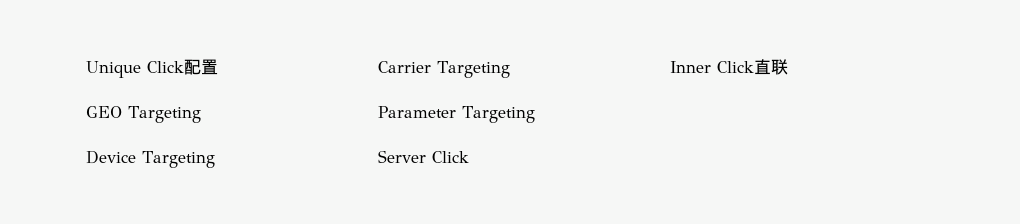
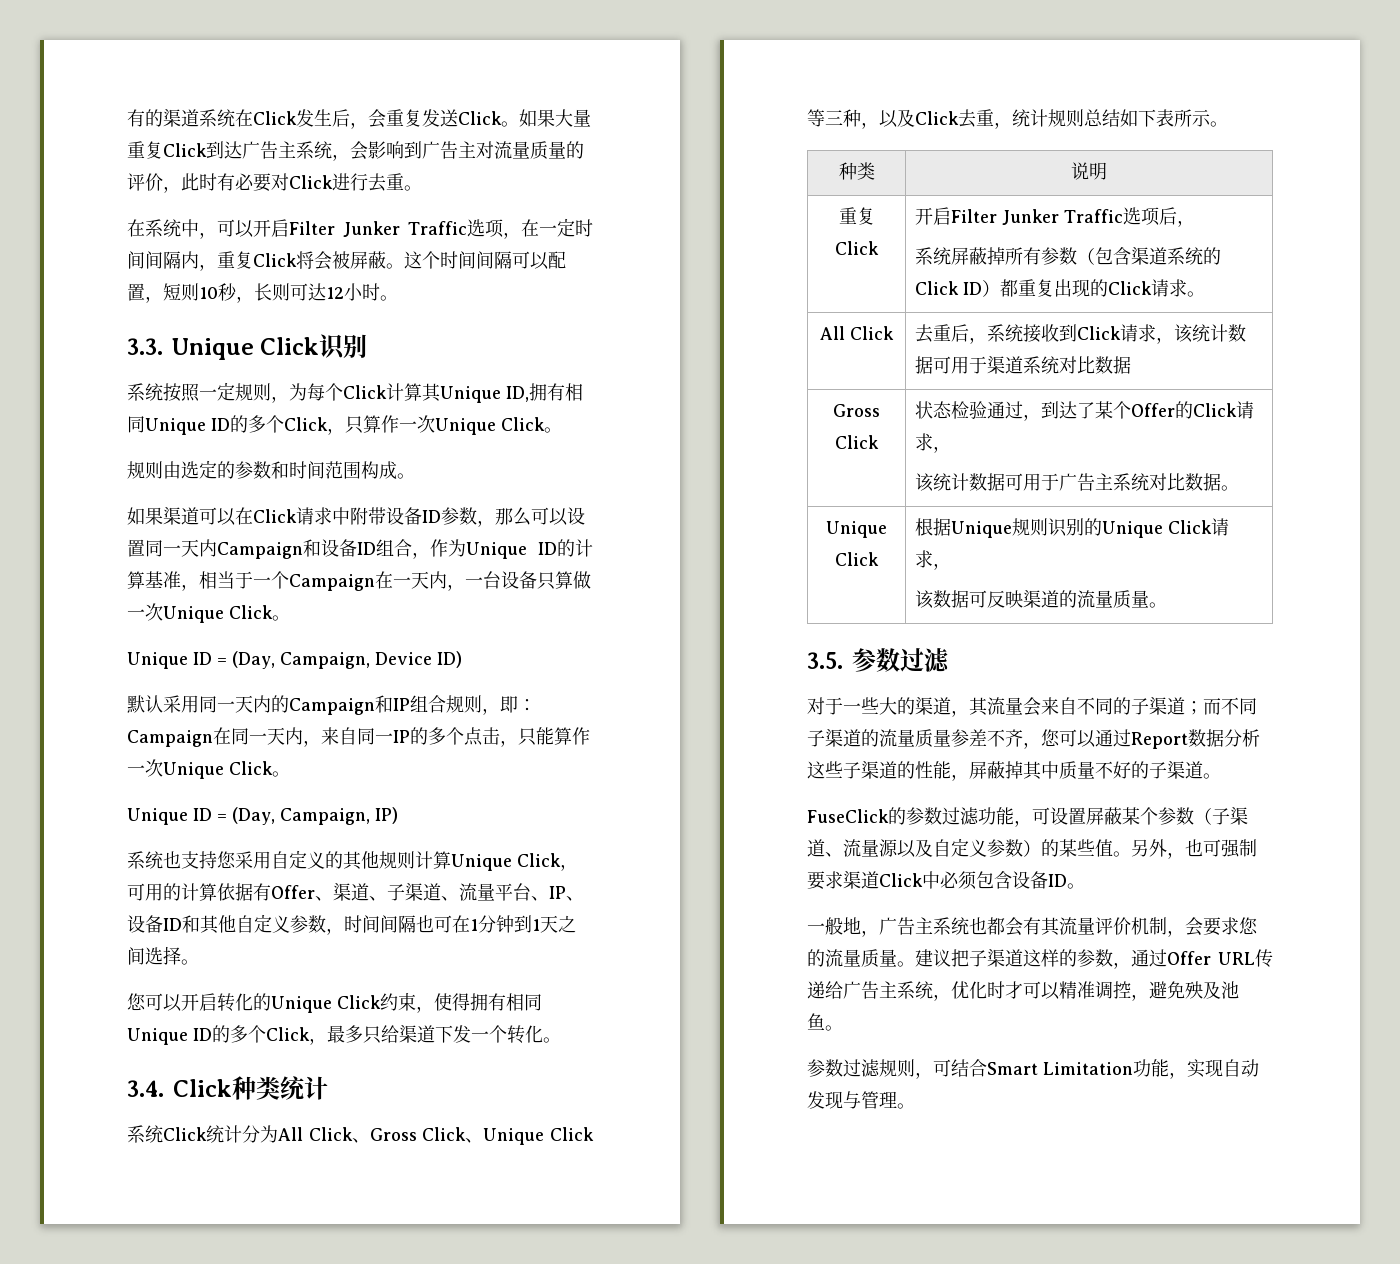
- Unique Click配置
- GEO Targeting
- Device Targeting
- Carrier Targeting
- Parameter Targeting
- Server Click
- Inner Click直联
+ 有的渠道系统在Click发生后，会重复发送Click。如果大量重复Click到达广告主系统，会影响到广告主对流量质量的评价，此时有必要对Click进行去重。
+ 在系统中，可以开启Filter Junker Traffic选项，在一定时间间隔内，重复Click将会被屏蔽。这个时间间隔可以配置，短则10秒，长则可达12小时。
+ 3.3. Unique Click识别
+ 系统按照一定规则，为每个Click计算其Unique ID,拥有相同Unique ID的多个Click，只算作一次Unique Click。
+ 规则由选定的参数和时间范围构成。
+ 如果渠道可以在Click请求中附带设备ID参数，那么可以设置同一天内Campaign和设备ID组合，作为Unique ID的计算基准，相当于一个Campaign在一天内，一台设备只算做一次Unique Click。
+ Unique ID = (Day, Campaign, Device ID)
+ 默认采用同一天内的Campaign和IP组合规则，即：Campaign在同一天内，来自同一IP的多个点击，只能算作一次Unique Click。
+ Unique ID = (Day, Campaign, IP)
+ 系统也支持您采用自定义的其他规则计算Unique Click，可用的计算依据有Offer、渠道、子渠道、流量平台、IP、设备ID和其他自定义参数，时间间隔也可在1分钟到1天之间选择。
+ 您可以开启转化的Unique Click约束，使得拥有相同Unique ID的多个Click，最多只给渠道下发一个转化。
+ 3.4. Click种类统计
+ 系统Click统计分为All Click、Gross Click、Unique Click等三种，以及Click去重，统计规则总结如下表所示。
+ 种类 | 说明
+ 重复Click | 开启Filter Junker Traffic选项后，
+ 系统屏蔽掉所有参数（包含渠道系统的Click ID）都重复出现的Click请求。
+ All Click | 去重后，系统接收到Click请求，该统计数据可用于渠道系统对比数据
+ Gross Click | 状态检验通过，到达了某个Offer的Click请求，
+ 该统计数据可用于广告主系统对比数据。
+ Unique Click | 根据Unique规则识别的Unique Click请求，
+ 该数据可反映渠道的流量质量。
+ 3.5.参数过滤
+ 对于一些大的渠道，其流量会来自不同的子渠道；而不同子渠道的流量质量参差不齐，您可以通过Report数据分析这些子渠道的性能，屏蔽掉其中质量不好的子渠道。
+ FuseClick的参数过滤功能，可设置屏蔽某个参数（子渠道、流量源以及自定义参数）的某些值。另外，也可强制要求渠道Click中必须包含设备ID。
+ 一般地，广告主系统也都会有其流量评价机制，会要求您的流量质量。建议把子渠道这样的参数，通过Offer URL传递给广告主系统，优化时才可以精准调控，避免殃及池鱼。
+ 参数过滤规则，可结合Smart Limitation功能，实现自动发现与管理。

